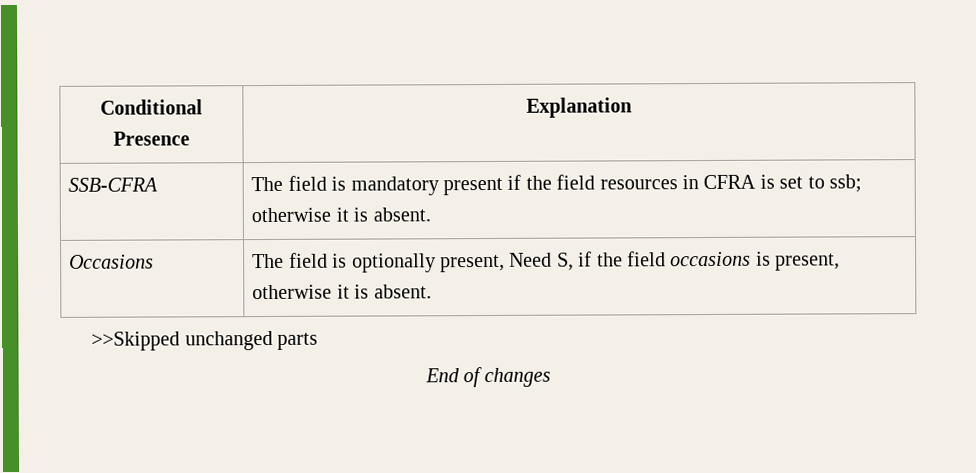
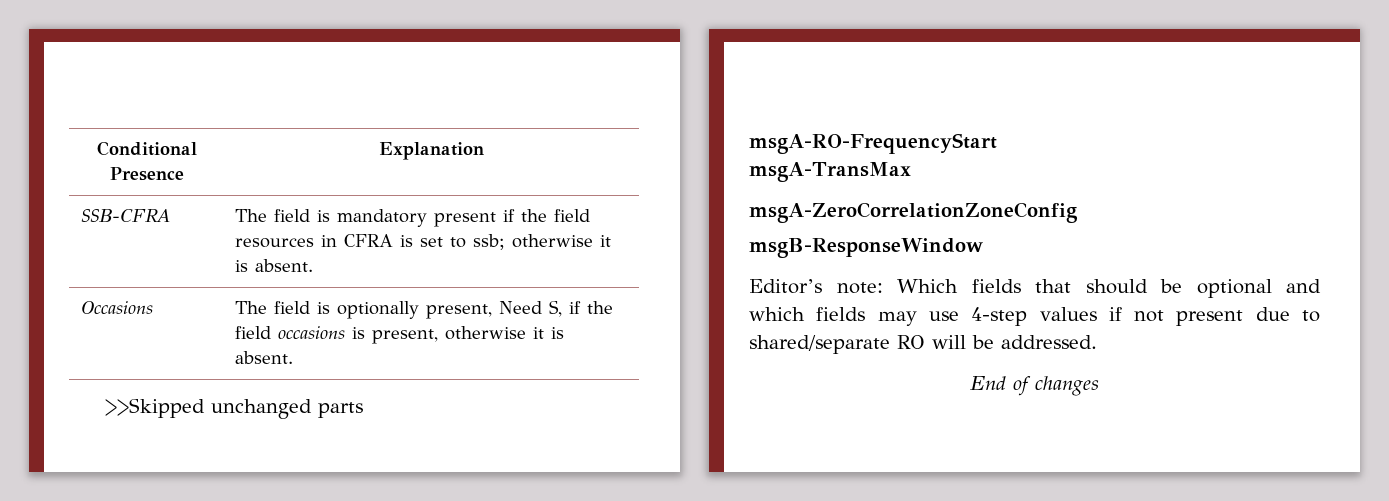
+ msgA-RO-FrequencyStart
+ msgA-TransMax
+ msgA-ZeroCorrelationZoneConfig
+ msgB-ResponseWindow
+ Editor’s note: Which fields that should be optional and which fields may use 4-step values if not present due to shared/separate RO will be addressed.

